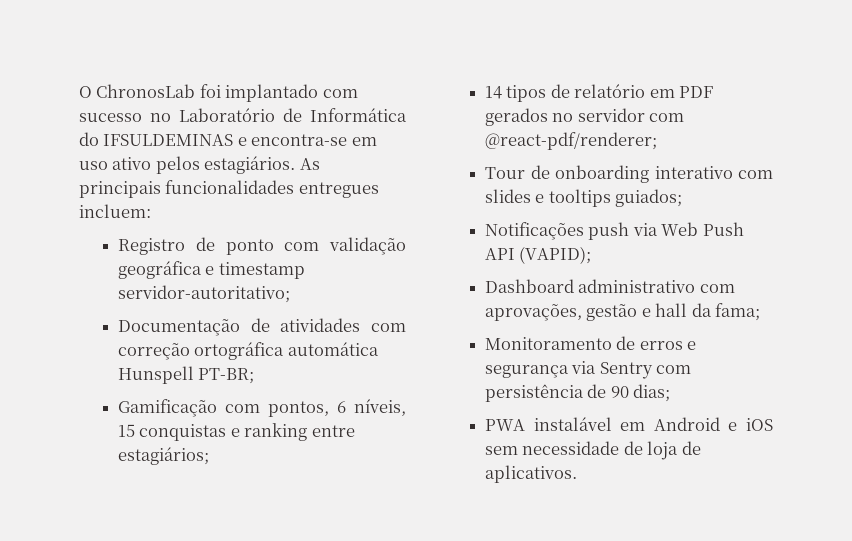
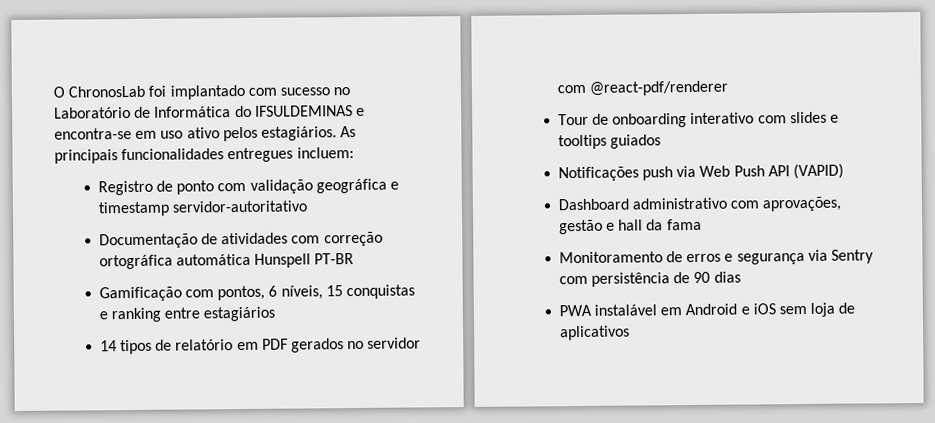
- Registro de ponto com validação geográfica e timestamp servidor-autoritativo;
+ Registro de ponto com validação geográfica e timestamp servidor-autoritativo
- Documentação de atividades com correção ortográfica automática Hunspell PT-BR;
+ Documentação de atividades com correção ortográfica automática Hunspell PT-BR
- Gamificação com pontos, 6 níveis, 15 conquistas e ranking entre estagiários;
+ Gamificação com pontos, 6 níveis, 15 conquistas e ranking entre estagiários
- 14 tipos de relatório em PDF gerados no servidor com @react-pdf/renderer;
+ 14 tipos de relatório em PDF gerados no servidor com @react-pdf/renderer
- Tour de onboarding interativo com slides e tooltips guiados;
+ Tour de onboarding interativo com slides e tooltips guiados
- Notificações push via Web Push API (VAPID);
+ Notificações push via Web Push API (VAPID)
- Dashboard administrativo com aprovações, gestão e hall da fama;
+ Dashboard administrativo com aprovações, gestão e hall da fama
- Monitoramento de erros e segurança via Sentry com persistência de 90 dias;
+ Monitoramento de erros e segurança via Sentry com persistência de 90 dias
- PWA instalável em Android e iOS sem necessidade de loja de aplicativos.
+ PWA instalável em Android e iOS sem loja de aplicativos

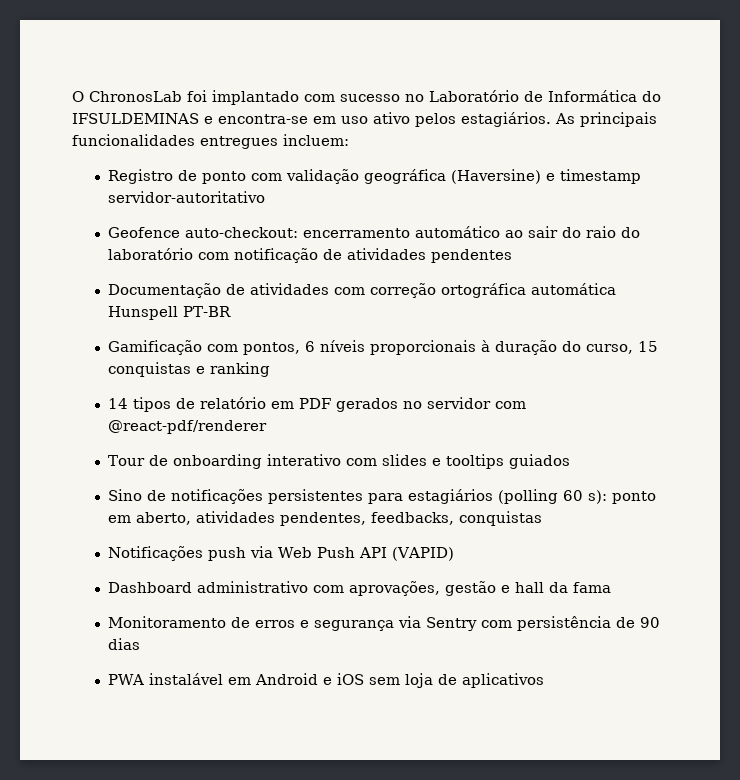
- Registro de ponto com validação geográfica e timestamp servidor-autoritativo
+ Registro de ponto com validação geográfica (Haversine) e timestamp servidor-autoritativo
+ Geofence auto-checkout: encerramento automático ao sair do raio do laboratório com notificação de atividades pendentes
- Gamificação com pontos, 6 níveis, 15 conquistas e ranking entre estagiários
+ Gamificação com pontos, 6 níveis proporcionais à duração do curso, 15 conquistas e ranking
+ Sino de notificações persistentes para estagiários (polling 60 s): ponto em aberto, atividades pendentes, feedbacks, conquistas

